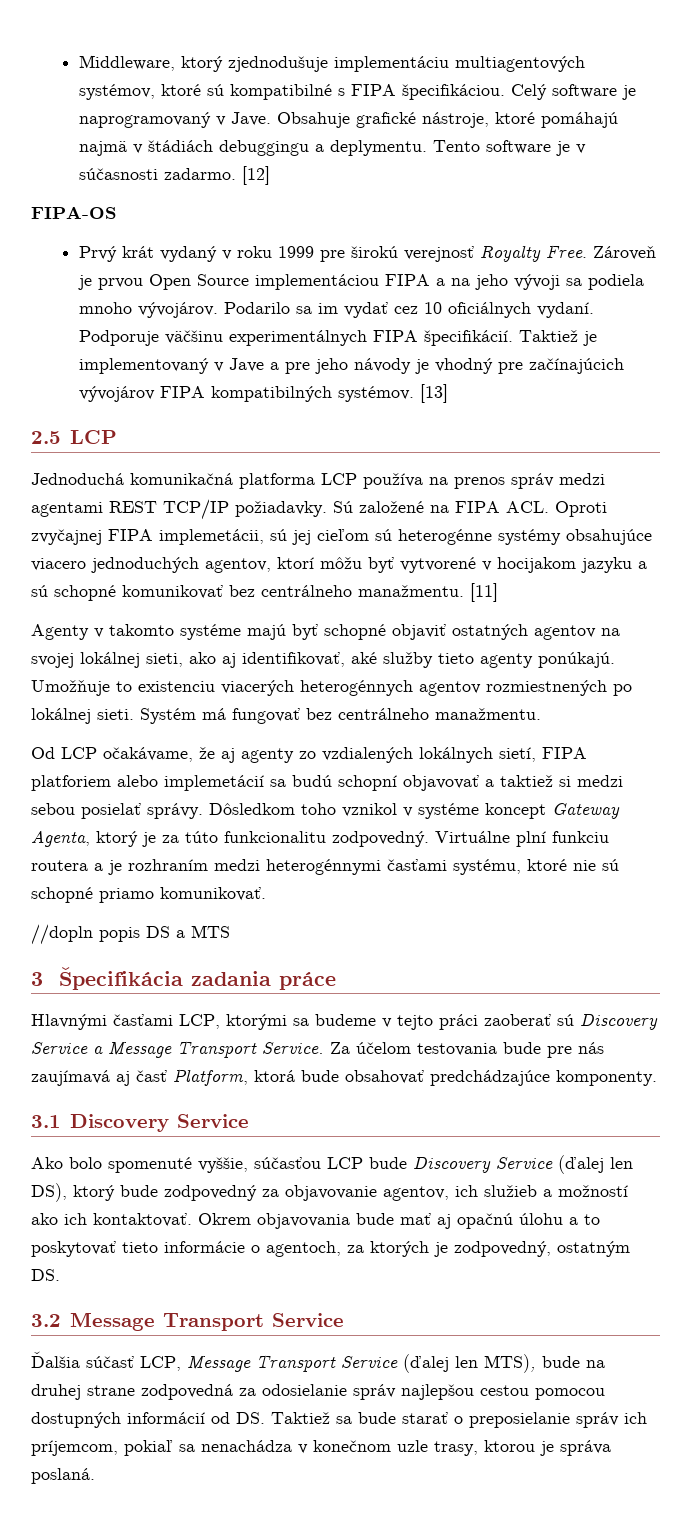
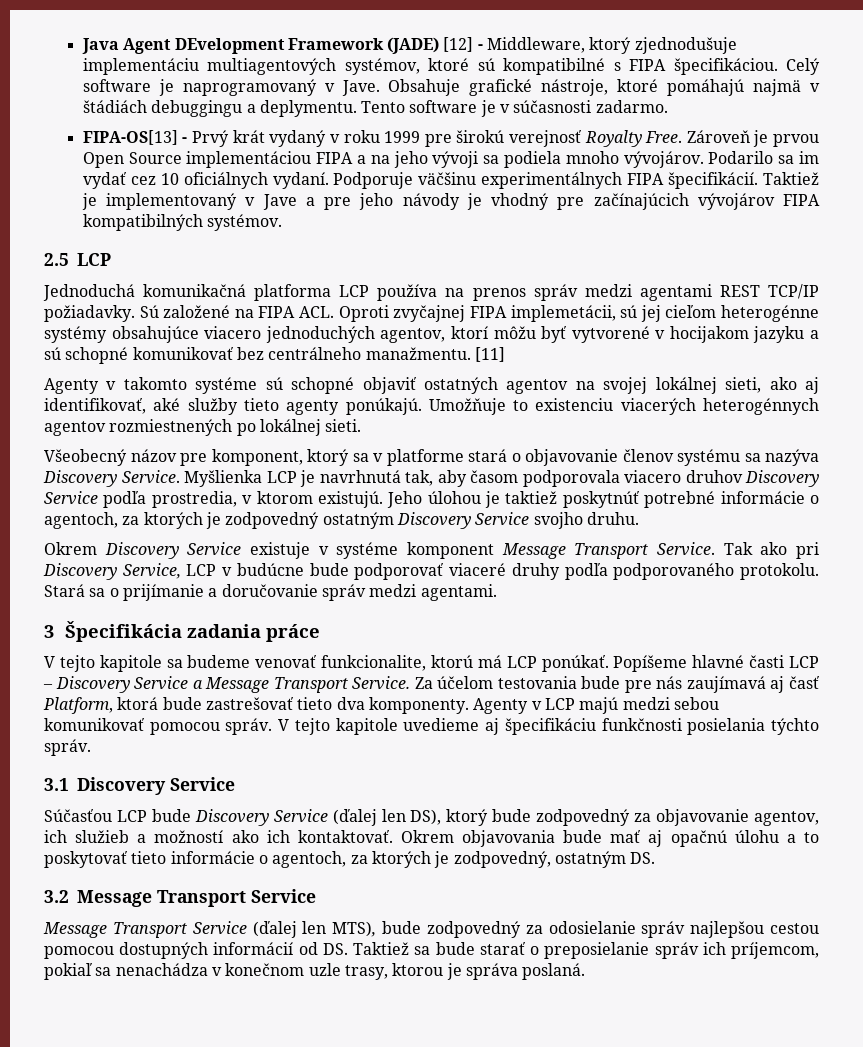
- Middleware, ktorý zjednodušuje implementáciu multiagentových systémov, ktoré sú kompatibilné s FIPA špecifikáciou.
+ Java Agent DEvelopment Framework (JADE) [12] - Middleware, ktorý zjednodušuje implementáciu multiagentových systémov, ktoré sú kompatibilné s FIPA špecifikáciou.
- Tento software je v súčasnosti zadarmo. [12]
- FIPA-OS
- Prvý krát vydaný v roku 1999 pre širokú verejnosť Royalty Free.
+ Tento software je v súčasnosti zadarmo.
+ FIPA-OS[13] - Prvý krát vydaný v roku 1999 pre širokú verejnosť Royalty Free.
- [13]
- Sú založené na FIPA ACL. Oproti zvyčajnej FIPA implemetácii, sú jej cieľom sú heterogénne systémy obsahujúce viacero jednoduchých agentov, ktorí môžu byť vytvorené v hocijakom jazyku a sú schopné komunikovať bez centrálneho manažmentu.
+ Sú založené na FIPA ACL. Oproti zvyčajnej FIPA implemetácii, sú jej cieľom heterogénne systémy obsahujúce viacero jednoduchých agentov, ktorí môžu byť vytvorené v hocijakom jazyku a sú schopné komunikovať bez centrálneho manažmentu.
- Agenty v takomto systéme majú byť schopné objaviť ostatných agentov na svojej lokálnej sieti, ako aj identifikovať, aké služby tieto agenty ponúkajú.
+ Agenty v takomto systéme sú schopné objaviť ostatných agentov na svojej lokálnej sieti, ako aj identifikovať, aké služby tieto agenty ponúkajú.
- Umožňuje to existenciu viacerých heterogénnych agentov rozmiestnených po lokálnej sieti. Systém má fungovať bez centrálneho manažmentu.
- Od LCP očakávame, že aj agenty zo vzdialených lokálnych sietí, FIPA platforiem alebo implemetácií sa budú schopní objavovať a taktiež si medzi sebou posielať správy. Dôsledkom toho vznikol v systéme koncept Gateway Agenta, ktorý je za túto funkcionalitu zodpovedný. Virtuálne plní funkciu routera a je rozhraním medzi heterogénnymi časťami systému, ktoré nie sú schopné priamo komunikovať.
- //dopln popis DS a MTS
+ Umožňuje to existenciu viacerých heterogénnych agentov rozmiestnených po lokálnej sieti.
+ Všeobecný názov pre komponent, ktorý sa v platforme stará o objavovanie členov systému sa nazýva Discovery Service. Myšlienka LCP je navrhnutá tak, aby časom podporovala viacero druhov Discovery Service podľa prostredia, v ktorom existujú. Jeho úlohou je taktiež poskytnúť potrebné informácie o agentoch, za ktorých je zodpovedný ostatným Discovery Service svojho druhu.
+ Okrem Discovery Service existuje v systéme komponent Message Transport Service. Tak ako pri Discovery Service, LCP v budúcne bude podporovať viaceré druhy podľa podporovaného protokolu. Stará sa o prijímanie a doručovanie správ medzi agentami.
  3 Špecifikácia zadania práce
- Hlavnými časťami LCP, ktorými sa budeme v tejto práci zaoberať sú Discovery Service a Message Transport Service.
+ V tejto kapitole sa budeme venovať funkcionalite, ktorú má LCP ponúkať. Popíšeme hlavné časti LCP – Discovery Service a Message Transport Service.
- Za účelom testovania bude pre nás zaujímavá aj časť Platform, ktorá bude obsahovať predchádzajúce komponenty.
+ Za účelom testovania bude pre nás zaujímavá aj časť Platform, ktorá bude zastrešovať tieto dva komponenty. Agenty v LCP majú medzi sebou komunikovať pomocou správ. V tejto kapitole uvedieme aj špecifikáciu funkčnosti posielania týchto správ.
  3.1 Discovery Service
- Ako bolo spomenuté vyššie, súčasťou LCP bude Discovery Service (ďalej len DS), ktorý bude zodpovedný za objavovanie agentov, ich služieb a možností ako ich kontaktovať.
+ Súčasťou LCP bude Discovery Service (ďalej len DS), ktorý bude zodpovedný za objavovanie agentov, ich služieb a možností ako ich kontaktovať.
- Ďalšia súčasť LCP, Message Transport Service (ďalej len MTS), bude na druhej strane zodpovedná za odosielanie správ najlepšou cestou pomocou dostupných informácií od DS. Taktiež sa bude starať o preposielanie správ ich príjemcom, pokiaľ sa nenachádza v konečnom uzle trasy, ktorou je správa poslaná.
+ Message Transport Service (ďalej len MTS), bude zodpovedný za odosielanie správ najlepšou cestou pomocou dostupných informácií od DS. Taktiež sa bude starať o preposielanie správ ich príjemcom, pokiaľ sa nenachádza v konečnom uzle trasy, ktorou je správa poslaná.

